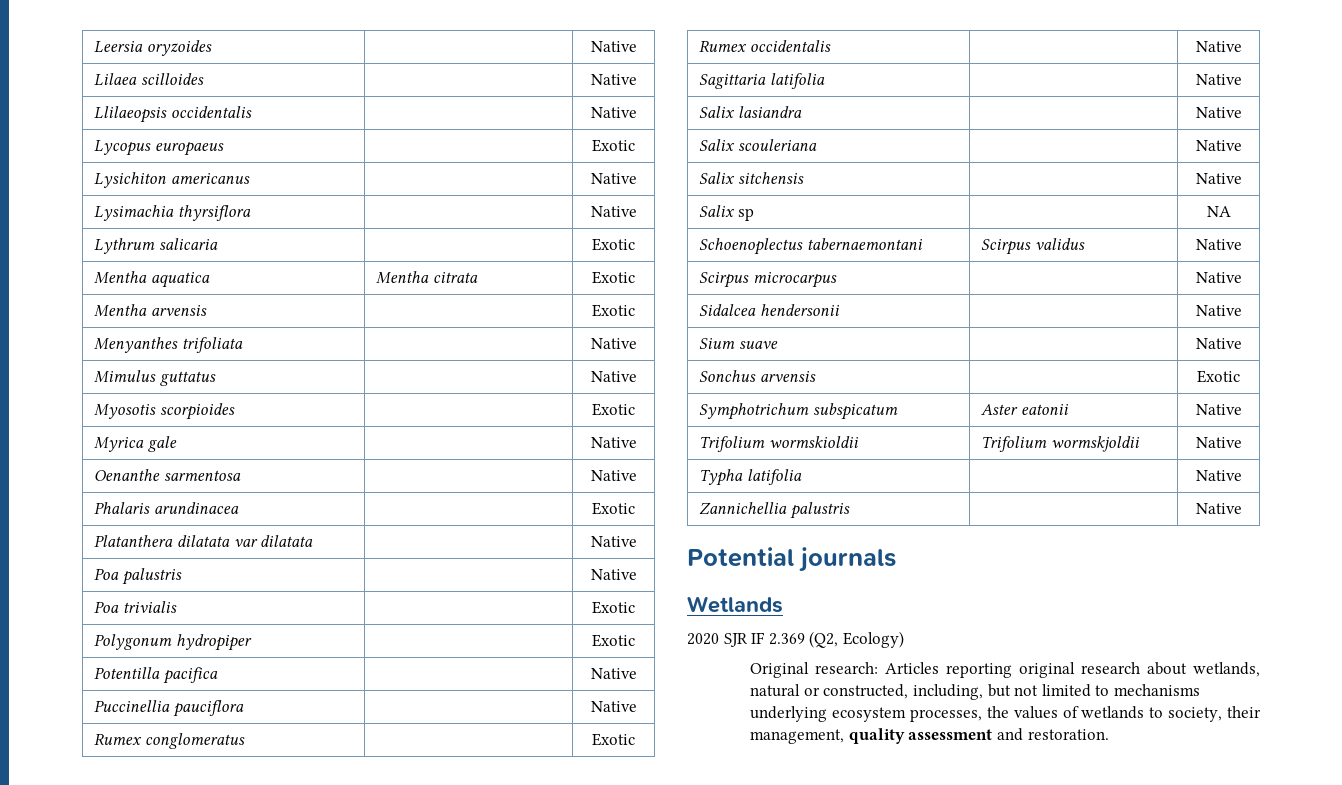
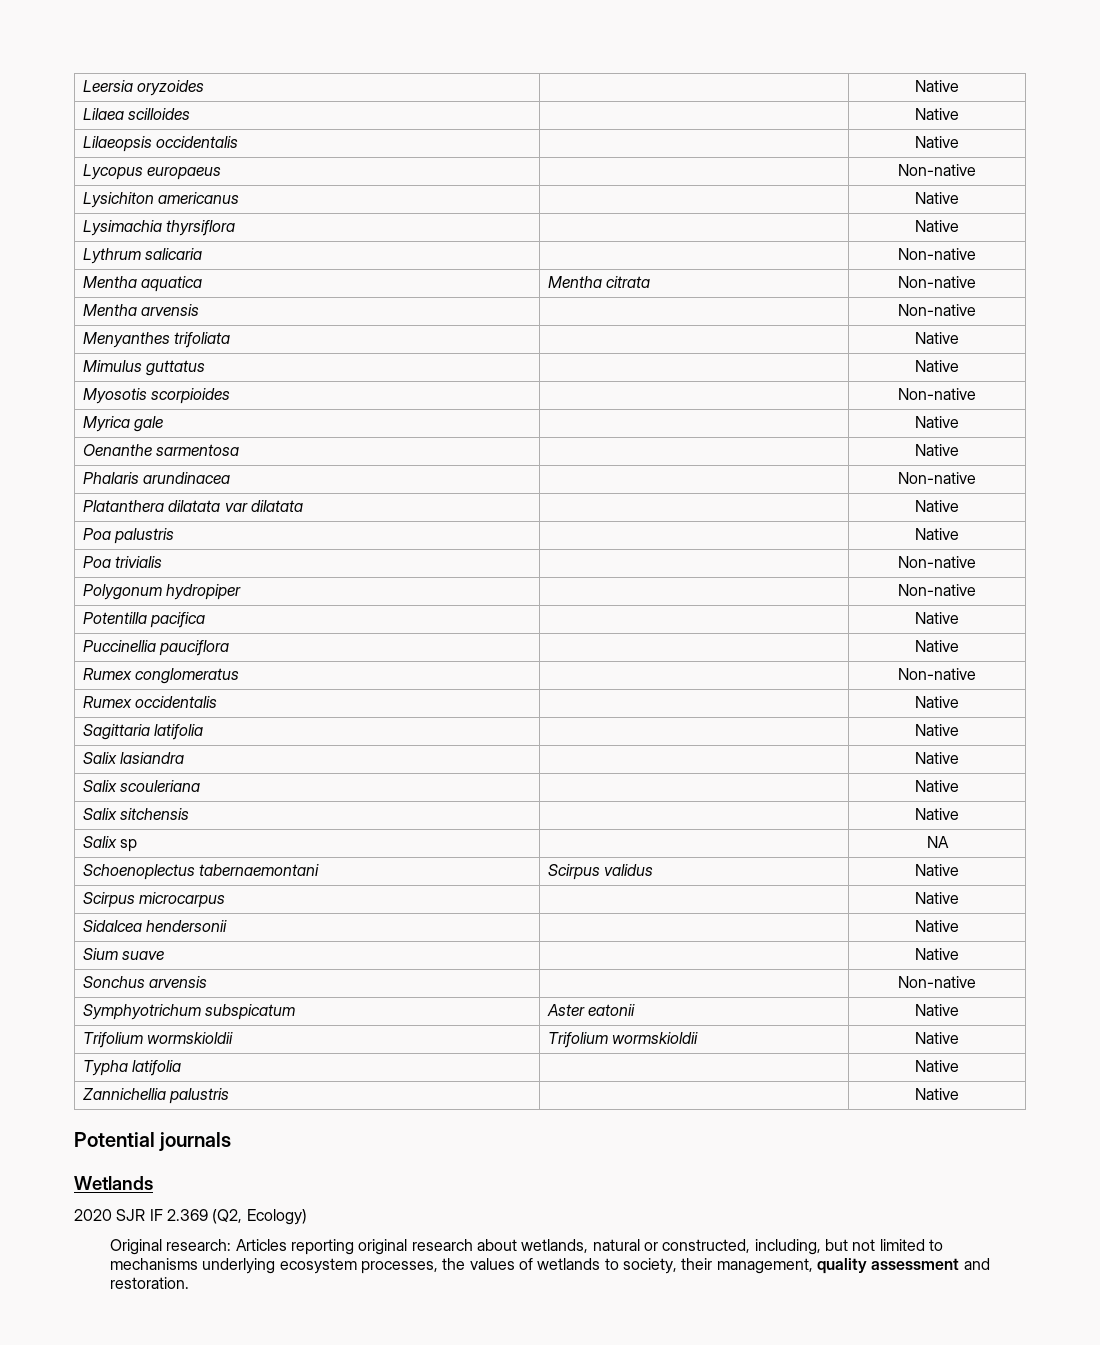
- Llilaeopsis occidentalis | | Native
+ Lilaeopsis occidentalis | | Native
- Lycopus europaeus | | Exotic
+ Lycopus europaeus | | Non-native
- Lythrum salicaria | | Exotic
+ Lythrum salicaria | | Non-native
- Mentha aquatica | Mentha citrata | Exotic
+ Mentha aquatica | Mentha citrata | Non-native
- Mentha arvensis | | Exotic
+ Mentha arvensis | | Non-native
- Myosotis scorpioides | | Exotic
+ Myosotis scorpioides | | Non-native
- Phalaris arundinacea | | Exotic
+ Phalaris arundinacea | | Non-native
- Poa trivialis | | Exotic
+ Poa trivialis | | Non-native
- Polygonum hydropiper | | Exotic
+ Polygonum hydropiper | | Non-native
- Rumex conglomeratus | | Exotic
+ Rumex conglomeratus | | Non-native
- Sonchus arvensis | | Exotic
- Symphotrichum subspicatum | Aster eatonii | Native
+ Sonchus arvensis | | Non-native
+ Symphyotrichum subspicatum | Aster eatonii | Native
- Trifolium wormskioldii | Trifolium wormskjoldii | Native
+ Trifolium wormskioldii | Trifolium wormskioldii | Native

